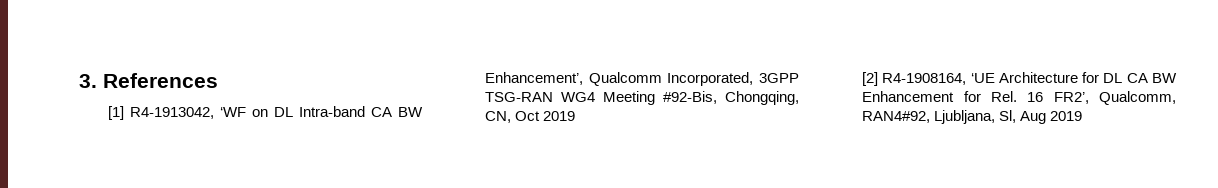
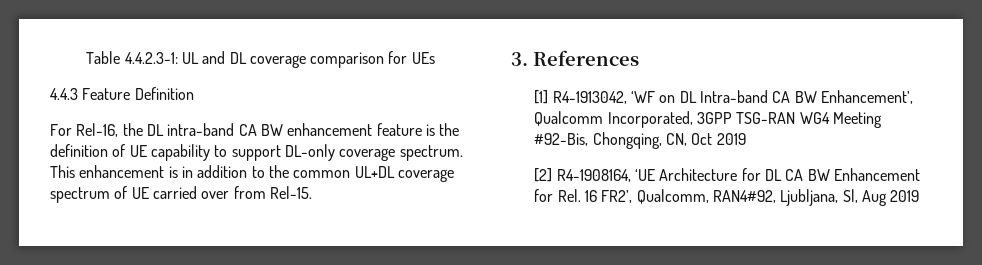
+ Table 4.4.2.3-1: UL and DL coverage comparison for UEs
+ 4.4.3 Feature Definition
+ For Rel-16, the DL intra-band CA BW enhancement feature is the definition of UE capability to support DL-only coverage spectrum. This enhancement is in addition to the common UL+DL coverage spectrum of UE carried over from Rel-15.

